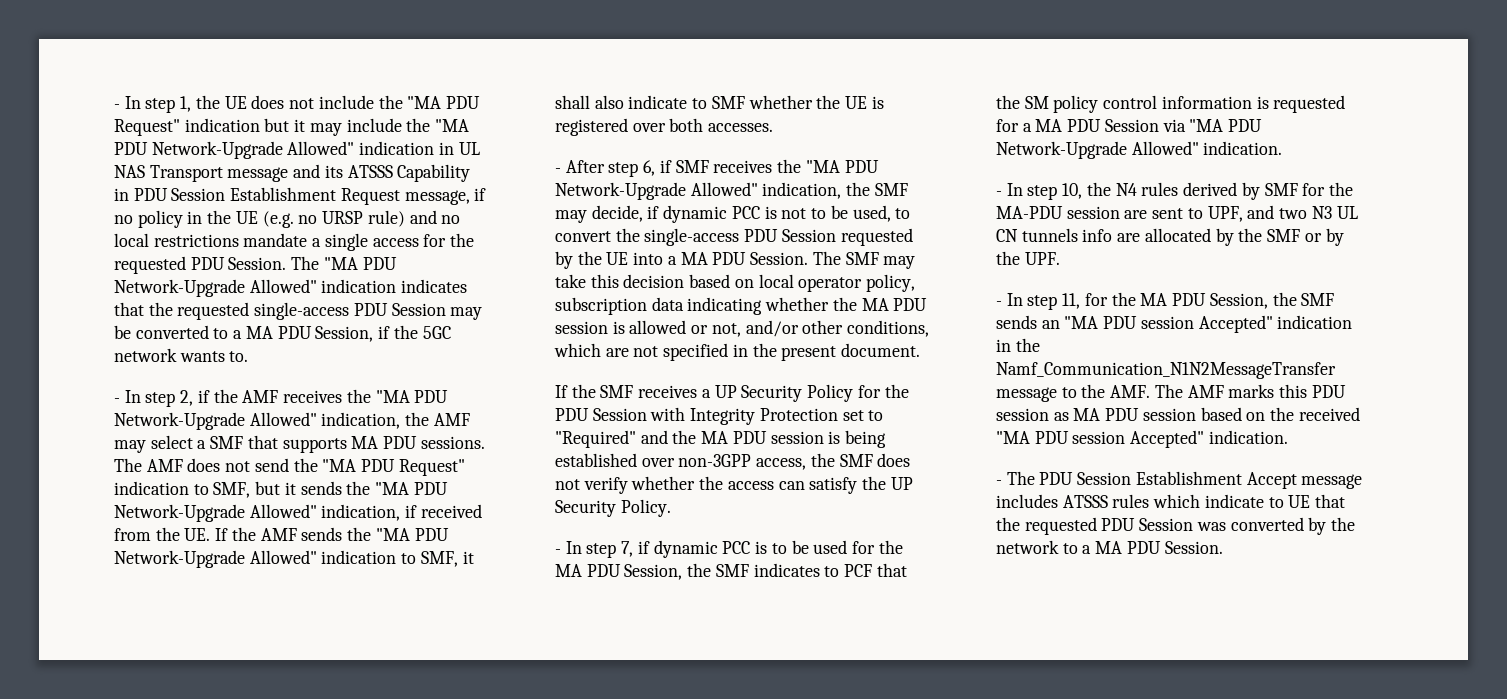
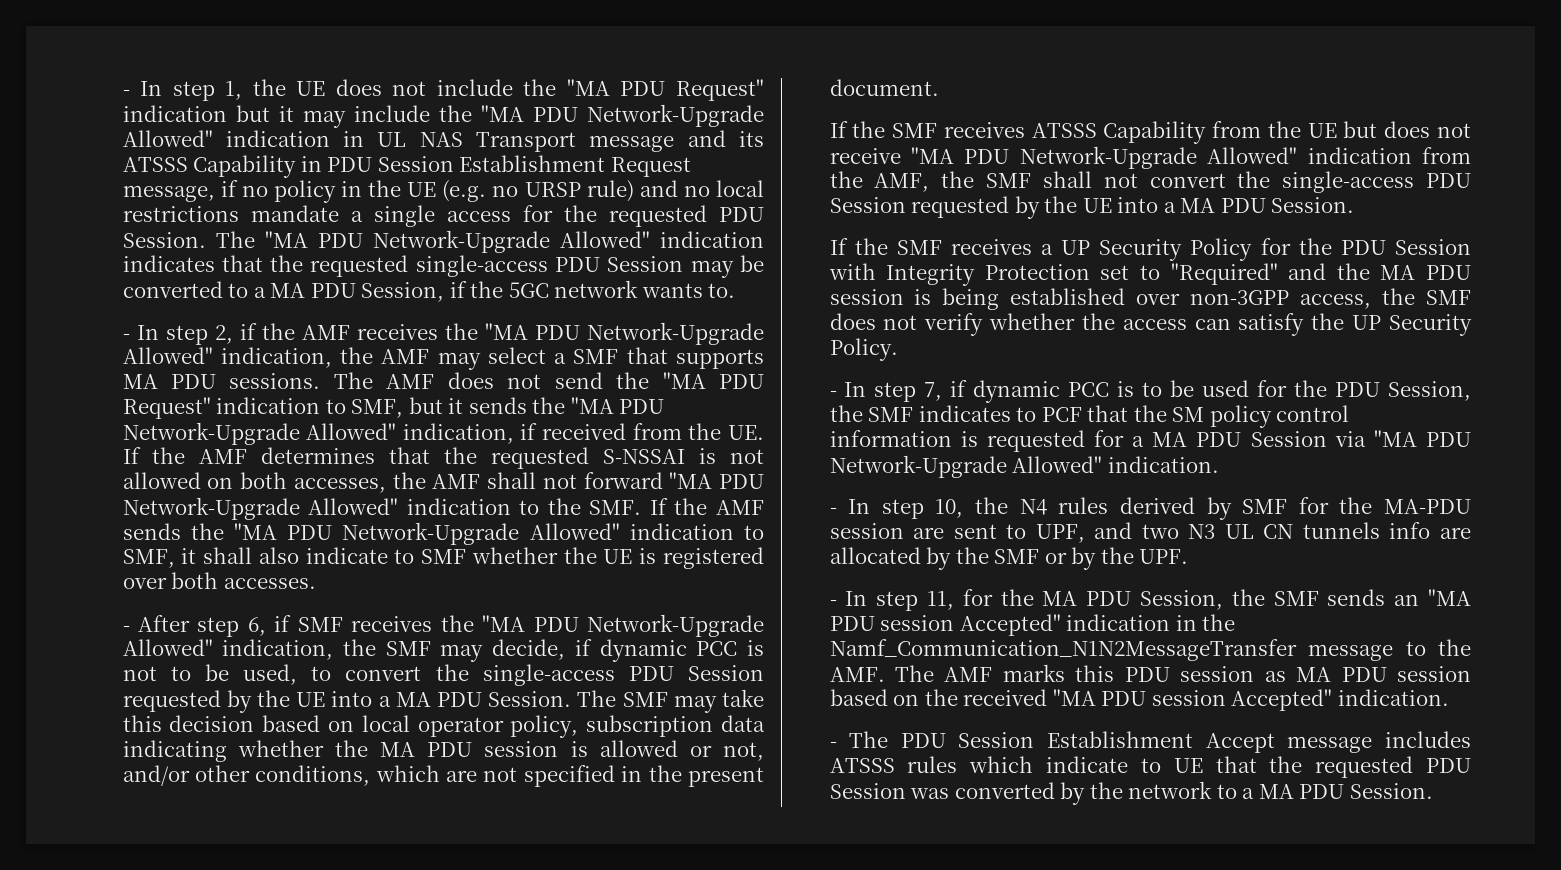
- The AMF does not send the "MA PDU Request" indication to SMF, but it sends the "MA PDU Network-Upgrade Allowed" indication, if received from the UE. If the AMF sends the "MA PDU Network-Upgrade Allowed" indication to SMF, it shall also indicate to SMF whether the UE is registered over both accesses.
+ The AMF does not send the "MA PDU Request" indication to SMF, but it sends the "MA PDU Network-Upgrade Allowed" indication, if received from the UE. If the AMF determines that the requested S-NSSAI is not allowed on both accesses, the AMF shall not forward "MA PDU Network-Upgrade Allowed" indication to the SMF. If the AMF sends the "MA PDU Network-Upgrade Allowed" indication to SMF, it shall also indicate to SMF whether the UE is registered over both accesses.
+ If the SMF receives ATSSS Capability from the UE but does not receive "MA PDU Network-Upgrade Allowed" indication from the AMF, the SMF shall not convert the single-access PDU Session requested by the UE into a MA PDU Session.
- - In step 7, if dynamic PCC is to be used for the MA PDU Session, the SMF indicates to PCF that the SM policy control information is requested for a MA PDU Session via "MA PDU Network-Upgrade Allowed" indication.
+ - In step 7, if dynamic PCC is to be used for the PDU Session, the SMF indicates to PCF that the SM policy control information is requested for a MA PDU Session via "MA PDU Network-Upgrade Allowed" indication.

